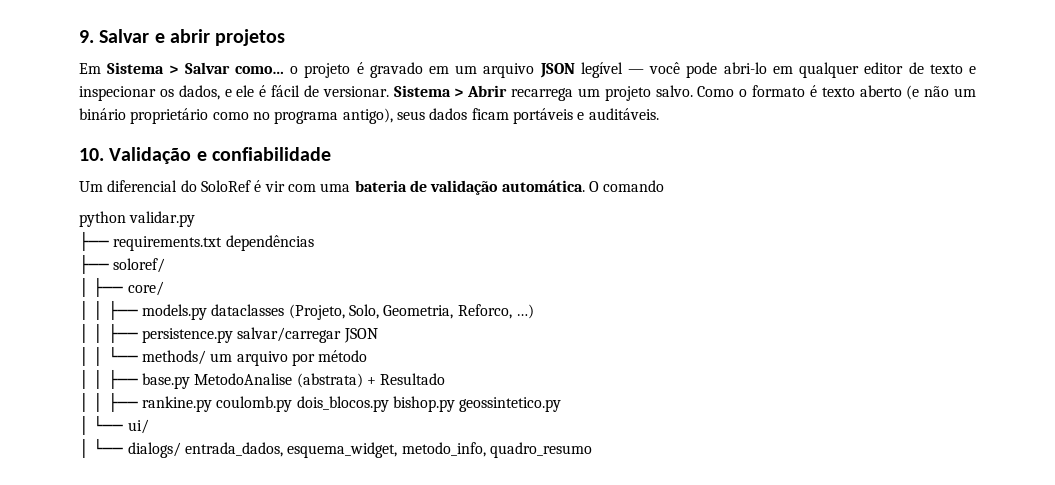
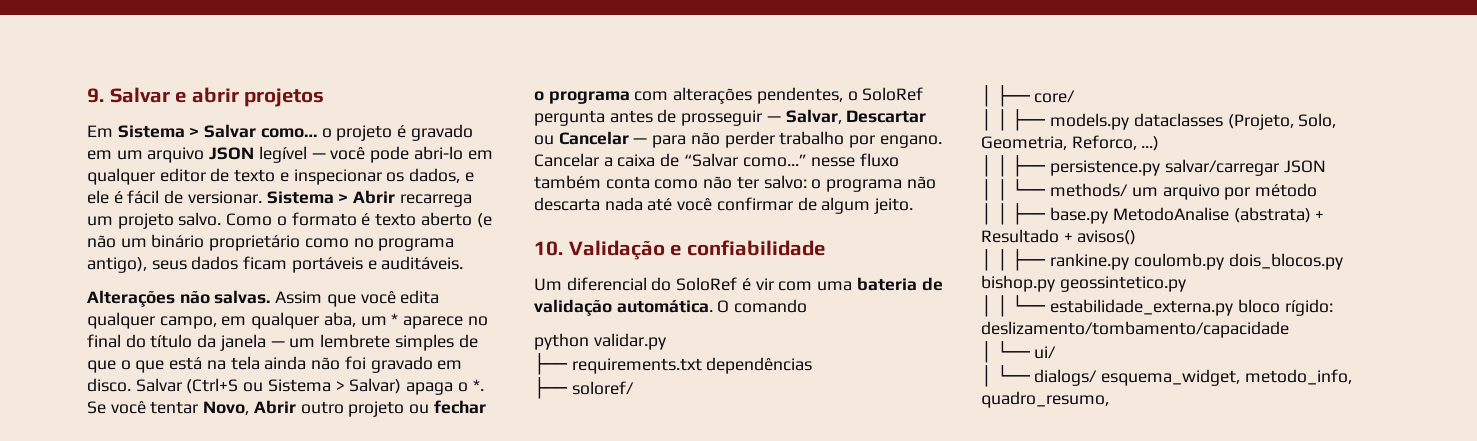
+ Alterações não salvas. Assim que você edita qualquer campo, em qualquer aba, um * aparece no final do título da janela — um lembrete simples de que o que está na tela ainda não foi gravado em disco. Salvar (Ctrl+S ou Sistema > Salvar) apaga o *. Se você tentar Novo, Abrir outro projeto ou fechar o programa com alterações pendentes, o SoloRef pergunta antes de prosseguir — Salvar, Descartar ou Cancelar — para não perder trabalho por engano. Cancelar a caixa de “Salvar como…” nesse fluxo também conta como não ter salvo: o programa não descarta nada até você confirmar de algum jeito.
- │ │ ├── base.py MetodoAnalise (abstrata) + Resultado
+ │ │ ├── base.py MetodoAnalise (abstrata) + Resultado + avisos()
+ │ │ └── estabilidade_externa.py bloco rígido: deslizamento/tombamento/capacidade
- │ └── dialogs/ entrada_dados, esquema_widget, metodo_info, quadro_resumo
+ │ └── dialogs/ esquema_widget, metodo_info, quadro_resumo,

